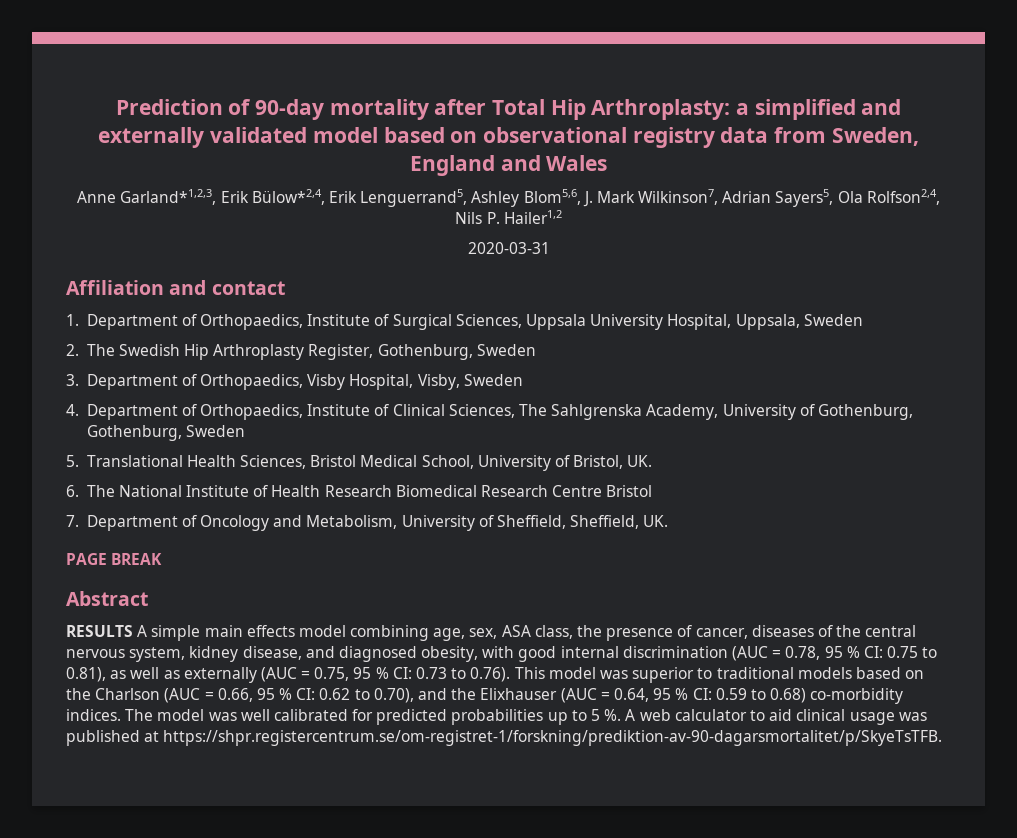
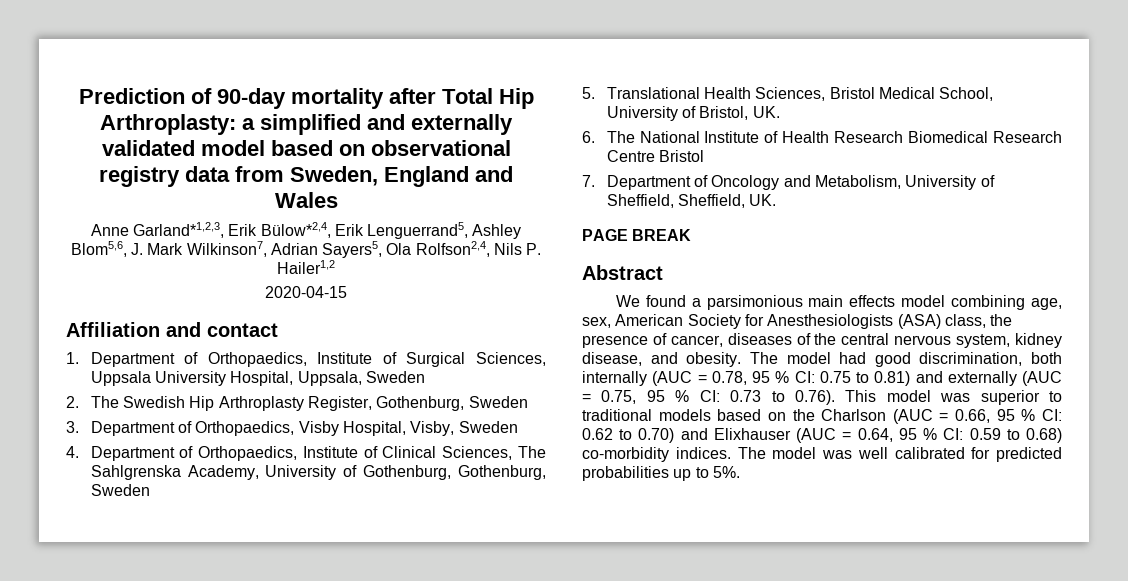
- 2020-03-31
+ 2020-04-15
- RESULTS A simple main effects model combining age, sex, ASA class, the presence of cancer, diseases of the central nervous system, kidney disease, and diagnosed obesity, with good internal discrimination (AUC = 0.78, 95 % CI:
+ We found a parsimonious main effects model combining age, sex, American Society for Anesthesiologists (ASA) class, the presence of cancer, diseases of the central nervous system, kidney disease, and obesity. The model had good discrimination, both internally (AUC = 0.78, 95 % CI:
- 0.75 to 0.81), as well as externally (AUC = 0.75, 95 % CI:
+ 0.75 to 0.81) and externally (AUC = 0.75, 95 % CI:
- 0.62 to 0.70), and the Elixhauser (AUC = 0.64, 95 % CI:
+ 0.62 to 0.70) and Elixhauser (AUC = 0.64, 95 % CI:
- The model was well calibrated for predicted probabilities up to 5 %. A web calculator to aid clinical usage was published at https://shpr.registercentrum.se/om-registret-1/forskning/prediktion-av-90-dagarsmortalitet/p/SkyeTsTFB.
+ The model was well calibrated for predicted probabilities up to 5%.

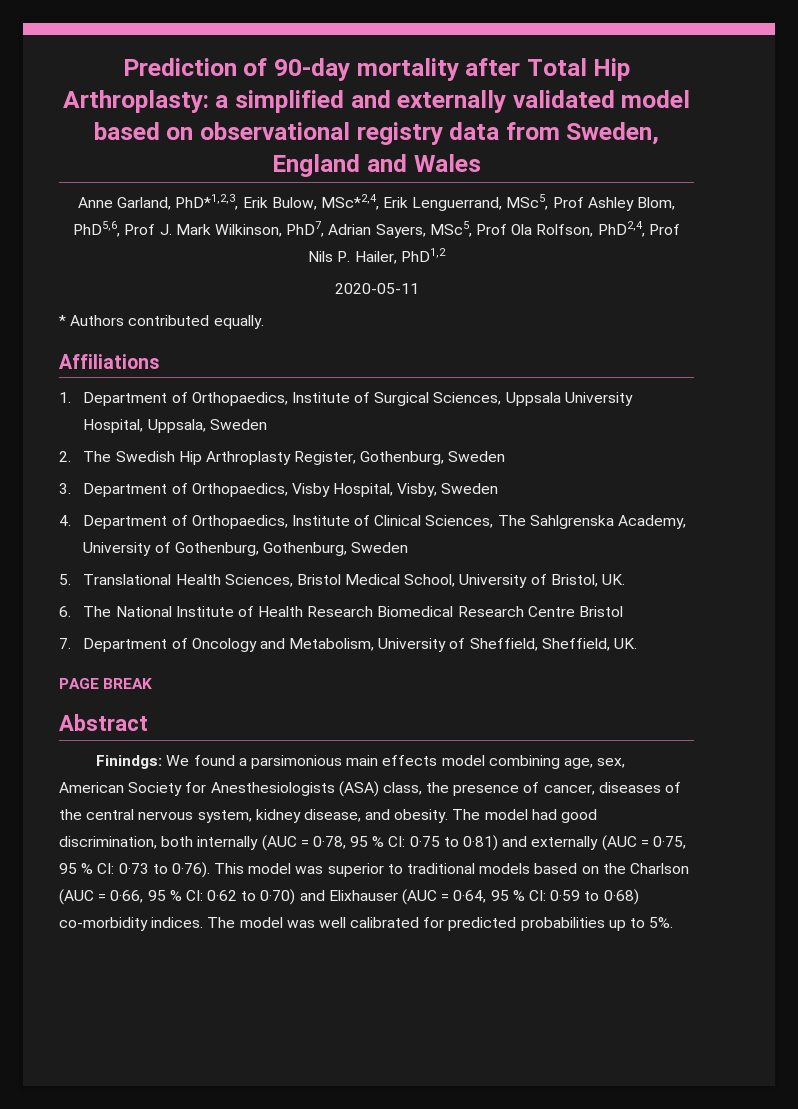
- Anne Garland*1,2,3, Erik Bülow*2,4, Erik Lenguerrand5, Ashley Blom5,6, J. Mark Wilkinson7, Adrian Sayers5, Ola Rolfson2,4, Nils P. Hailer1,2
- 2020-04-15
- Affiliation and contact
+ Anne Garland, PhD*1,2,3, Erik Bulow, MSc*2,4, Erik Lenguerrand, MSc5, Prof Ashley Blom, PhD5,6, Prof J. Mark Wilkinson, PhD7, Adrian Sayers, MSc5, Prof Ola Rolfson, PhD2,4, Prof Nils P. Hailer, PhD1,2
+ 2020-05-11
+ * Authors contributed equally.
+ Affiliations
- We found a parsimonious main effects model combining age, sex, American Society for Anesthesiologists (ASA) class, the presence of cancer, diseases of the central nervous system, kidney disease, and obesity.
+ Finindgs: We found a parsimonious main effects model combining age, sex, American Society for Anesthesiologists (ASA) class, the presence of cancer, diseases of the central nervous system, kidney disease, and obesity.
- The model had good discrimination, both internally (AUC = 0.78, 95 % CI: 0.75 to 0.81) and externally (AUC = 0.75, 95 % CI: 0.73 to 0.76). This model was superior to traditional models based on the Charlson (AUC = 0.66, 95 % CI: 0.62 to 0.70) and Elixhauser (AUC = 0.64, 95 % CI: 0.59 to 0.68) co-morbidity indices.
+ The model had good discrimination, both internally (AUC = 0·78, 95 % CI: 0·75 to 0·81) and externally (AUC = 0·75, 95 % CI: 0·73 to 0·76). This model was superior to traditional models based on the Charlson (AUC = 0·66, 95 % CI: 0·62 to 0·70) and Elixhauser (AUC = 0·64, 95 % CI: 0·59 to 0·68) co-morbidity indices.

